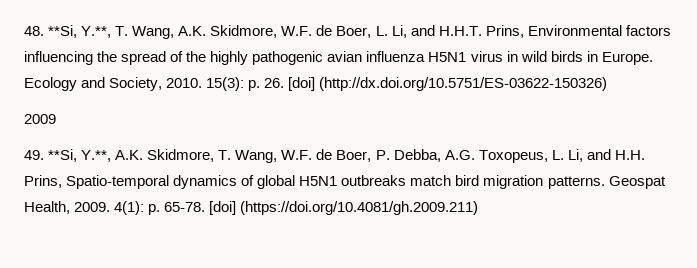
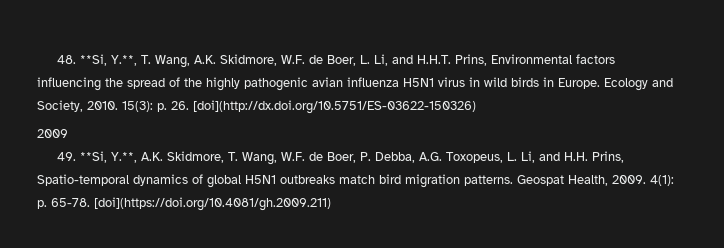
- 15(3): p. 26. [doi] (http://dx.doi.org/10.5751/ES-03622-150326)
+ 15(3): p. 26. [doi](http://dx.doi.org/10.5751/ES-03622-150326)
- [doi] (https://doi.org/10.4081/gh.2009.211)
+ [doi](https://doi.org/10.4081/gh.2009.211)

